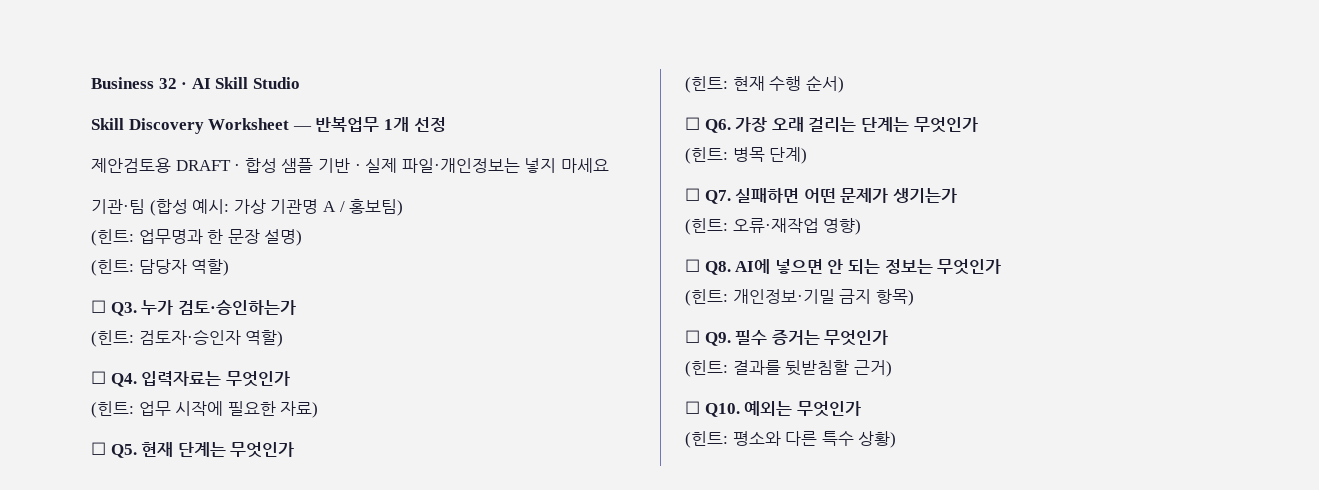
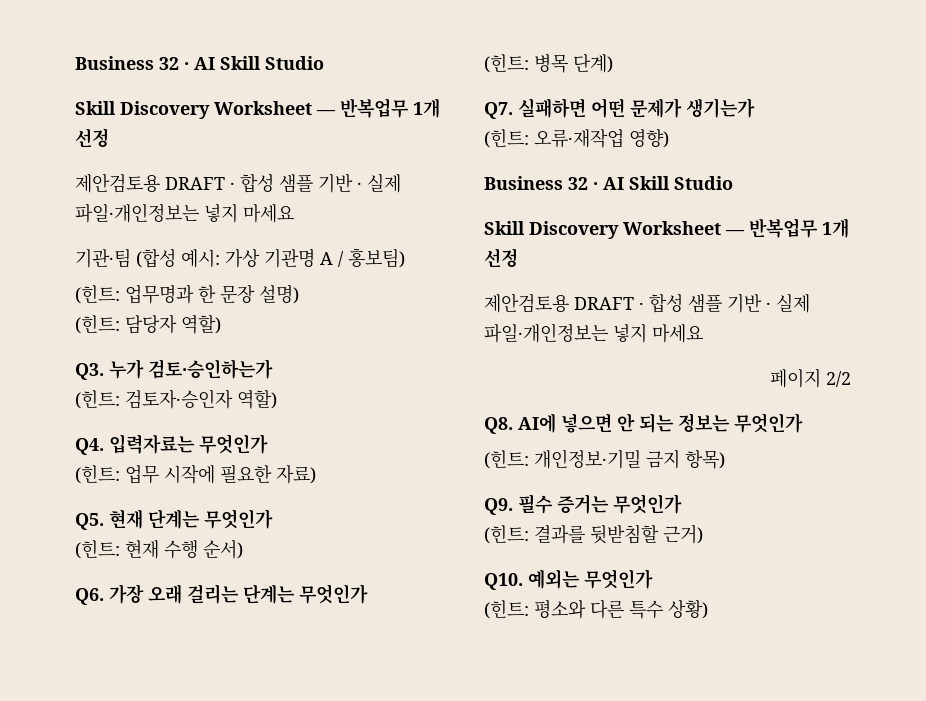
- ☐ Q3. 누가 검토·승인하는가
+ Q3. 누가 검토·승인하는가
- ☐ Q4. 입력자료는 무엇인가
+ Q4. 입력자료는 무엇인가
- ☐ Q5. 현재 단계는 무엇인가
+ Q5. 현재 단계는 무엇인가
- ☐ Q6. 가장 오래 걸리는 단계는 무엇인가
+ Q6. 가장 오래 걸리는 단계는 무엇인가
- ☐ Q7. 실패하면 어떤 문제가 생기는가
+ Q7. 실패하면 어떤 문제가 생기는가
  (힌트: 오류·재작업 영향)
- ☐ Q8. AI에 넣으면 안 되는 정보는 무엇인가
+ Business 32 · AI Skill Studio
+ Skill Discovery Worksheet — 반복업무 1개 선정
+ 제안검토용 DRAFT · 합성 샘플 기반 · 실제 파일·개인정보는 넣지 마세요
+ 페이지 2/2
+ Q8. AI에 넣으면 안 되는 정보는 무엇인가
- ☐ Q9. 필수 증거는 무엇인가
+ Q9. 필수 증거는 무엇인가
- ☐ Q10. 예외는 무엇인가
+ Q10. 예외는 무엇인가

